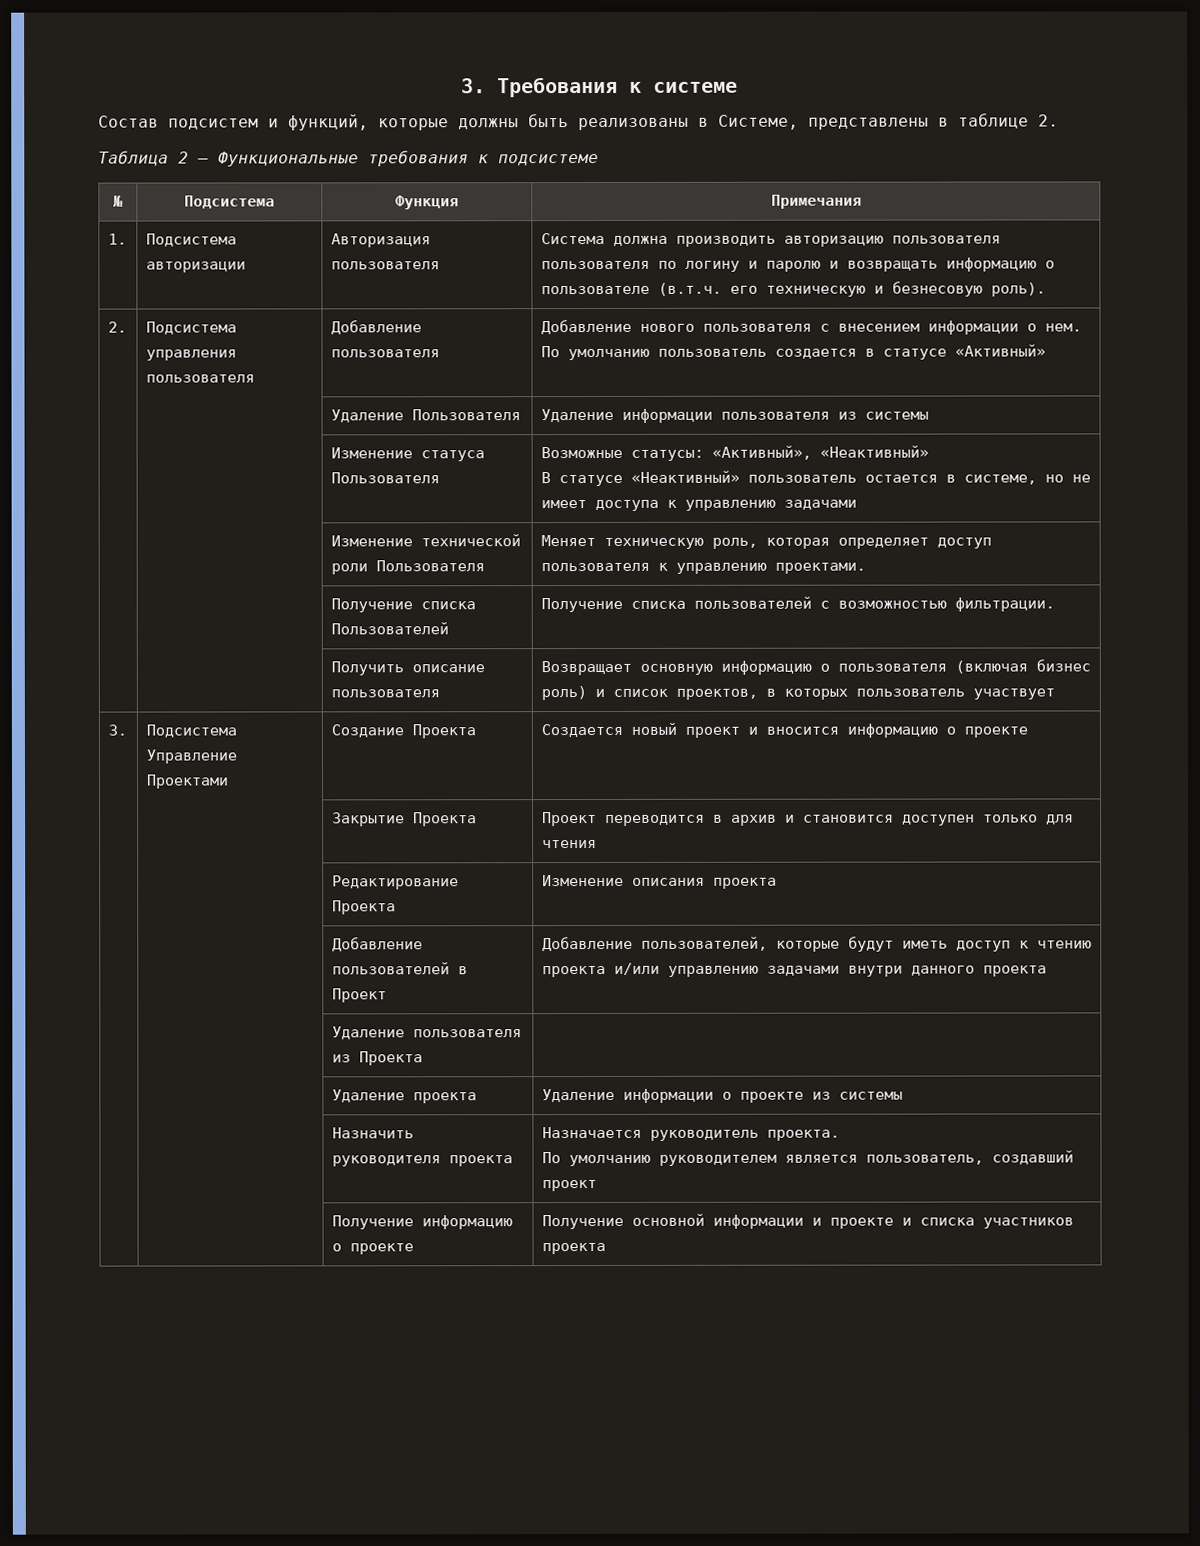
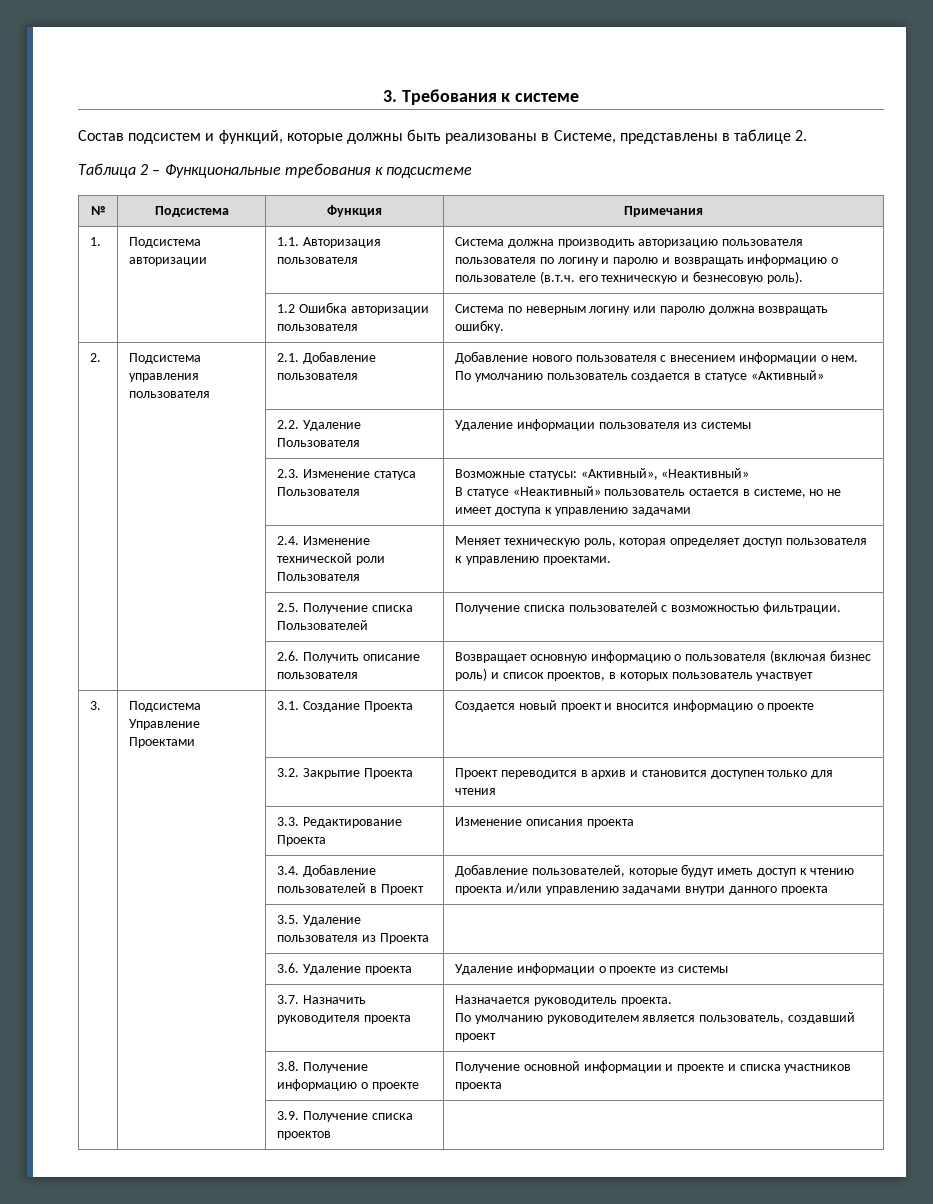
- 1. | Подсистема авторизации | Авторизация пользователя | Система должна производить авторизацию пользователя пользователя по логину и паролю и возвращать информацию о пользователе (в.т.ч. его техническую и безнесовую роль).
+ 1. | Подсистема авторизации | 1.1. Авторизация пользователя | Система должна производить авторизацию пользователя пользователя по логину и паролю и возвращать информацию о пользователе (в.т.ч. его техническую и безнесовую роль).
+ | | 1.2 Ошибка авторизации пользователя | Система по неверным логину или паролю должна возвращать ошибку.
- 2. | Подсистема управления пользователя | Добавление пользователя | Добавление нового пользователя с внесением информации о нем. По умолчанию пользователь создается в статусе «Активный»
+ 2. | Подсистема управления пользователя | 2.1. Добавление пользователя | Добавление нового пользователя с внесением информации о нем. По умолчанию пользователь создается в статусе «Активный»
- | | Удаление Пользователя | Удаление информации пользователя из системы
+ | | 2.2. Удаление Пользователя | Удаление информации пользователя из системы
- | | Изменение статуса Пользователя | Возможные статусы: «Активный», «Неактивный»
+ | | 2.3. Изменение статуса Пользователя | Возможные статусы: «Активный», «Неактивный»
- | | Изменение технической роли Пользователя | Меняет техническую роль, которая определяет доступ пользователя к управлению проектами.
+ | | 2.4. Изменение технической роли Пользователя | Меняет техническую роль, которая определяет доступ пользователя к управлению проектами.
- | | Получение списка Пользователей | Получение списка пользователей с возможностью фильтрации.
+ | | 2.5. Получение списка Пользователей | Получение списка пользователей с возможностью фильтрации.
- | | Получить описание пользователя | Возвращает основную информацию о пользователя (включая бизнес роль) и список проектов, в которых пользователь участвует
+ | | 2.6. Получить описание пользователя | Возвращает основную информацию о пользователя (включая бизнес роль) и список проектов, в которых пользователь участвует
- 3. | Подсистема Управление Проектами | Создание Проекта | Создается новый проект и вносится информацию о проекте
+ 3. | Подсистема Управление Проектами | 3.1. Создание Проекта | Создается новый проект и вносится информацию о проекте
- | | Закрытие Проекта | Проект переводится в архив и становится доступен только для чтения
+ | | 3.2. Закрытие Проекта | Проект переводится в архив и становится доступен только для чтения
- | | Редактирование Проекта | Изменение описания проекта
+ | | 3.3. Редактирование Проекта | Изменение описания проекта
- | | Добавление пользователей в Проект | Добавление пользователей, которые будут иметь доступ к чтению проекта и/или управлению задачами внутри данного проекта
+ | | 3.4. Добавление пользователей в Проект | Добавление пользователей, которые будут иметь доступ к чтению проекта и/или управлению задачами внутри данного проекта
- | | Удаление пользователя из Проекта |
+ | | 3.5. Удаление пользователя из Проекта |
- | | Удаление проекта | Удаление информации о проекте из системы
+ | | 3.6. Удаление проекта | Удаление информации о проекте из системы
- | | Назначить руководителя проекта | Назначается руководитель проекта.
+ | | 3.7. Назначить руководителя проекта | Назначается руководитель проекта.
- | | Получение информацию о проекте | Получение основной информации и проекте и списка участников проекта
+ | | 3.8. Получение информацию о проекте | Получение основной информации и проекте и списка участников проекта
+ | | 3.9. Получение списка проектов |

